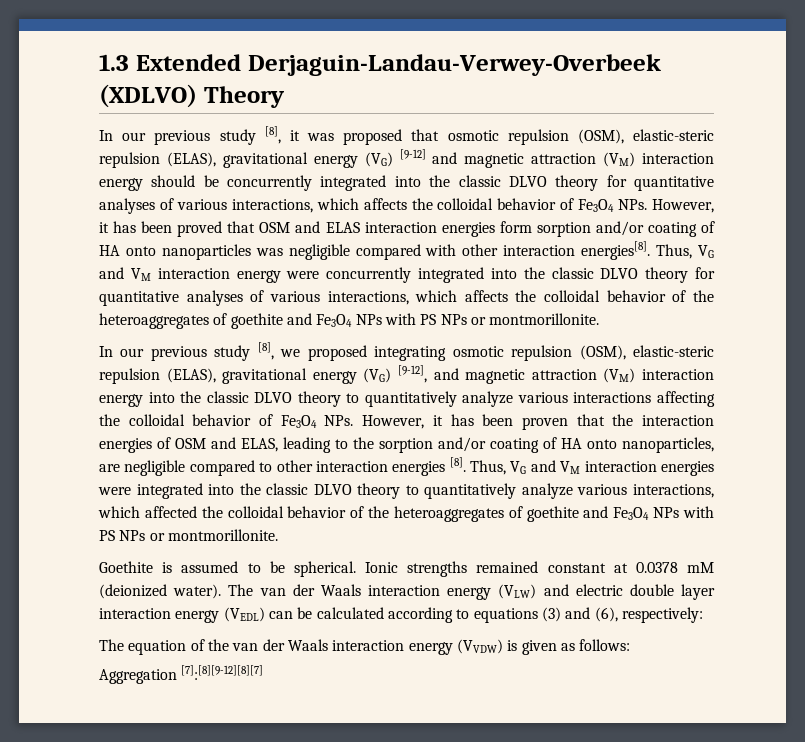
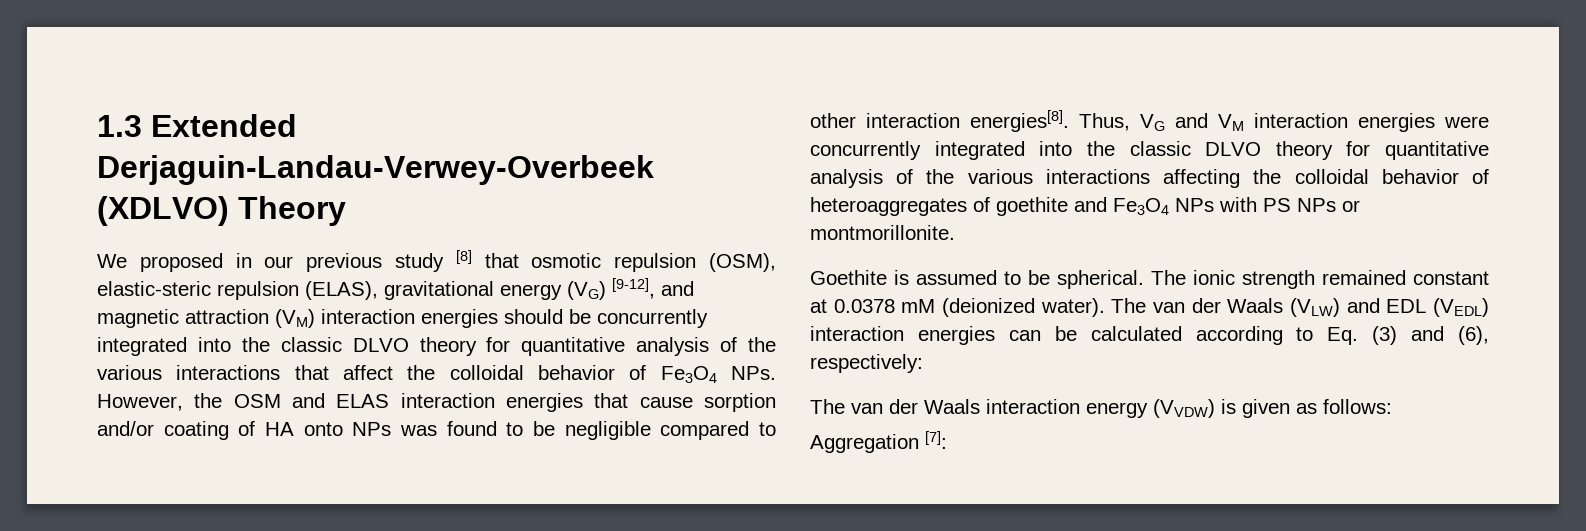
- In our previous study [8], it was proposed that osmotic repulsion (OSM), elastic-steric repulsion (ELAS), gravitational energy (VG) [9-12] and magnetic attraction (VM) interaction energy should be concurrently integrated into the classic DLVO theory for quantitative analyses of various interactions, which affects the colloidal behavior of Fe3O4 NPs. However, it has been proved that OSM and ELAS interaction energies form sorption and/or coating of HA onto nanoparticles was negligible compared with other interaction energies[8]. Thus, VG and VM interaction energy were concurrently integrated into the classic DLVO theory for quantitative analyses of various interactions, which affects the colloidal behavior of the heteroaggregates of goethite and Fe3O4 NPs with PS NPs or montmorillonite.
- In our previous study [8], we proposed integrating osmotic repulsion (OSM), elastic-steric repulsion (ELAS), gravitational energy (VG) [9-12], and magnetic attraction (VM) interaction energy into the classic DLVO theory to quantitatively analyze various interactions affecting the colloidal behavior of Fe3O4 NPs. However, it has been proven that the interaction energies of OSM and ELAS, leading to the sorption and/or coating of HA onto nanoparticles, are negligible compared to other interaction energies [8]. Thus, VG and VM interaction energies were integrated into the classic DLVO theory to quantitatively analyze various interactions, which affected the colloidal behavior of the heteroaggregates of goethite and Fe3O4 NPs with PS NPs or montmorillonite.
+ We proposed in our previous study [8] that osmotic repulsion (OSM), elastic-steric repulsion (ELAS), gravitational energy (VG) [9-12], and magnetic attraction (VM) interaction energies should be concurrently integrated into the classic DLVO theory for quantitative analysis of the various interactions that affect the colloidal behavior of Fe3O4 NPs. However, the OSM and ELAS interaction energies that cause sorption and/or coating of HA onto NPs was found to be negligible compared to other interaction energies[8]. Thus, VG and VM interaction energies were concurrently integrated into the classic DLVO theory for quantitative analysis of the various interactions affecting the colloidal behavior of heteroaggregates of goethite and Fe3O4 NPs with PS NPs or montmorillonite.
- Ionic strengths remained constant at 0.0378 mM (deionized water).
+ The ionic strength remained constant at 0.0378 mM (deionized water).
- The van der Waals interaction energy (VLW) and electric double layer interaction energy (VEDL) can be calculated according to equations (3) and (6), respectively:
+ The van der Waals (VLW) and EDL (VEDL) interaction energies can be calculated according to Eq. (3) and (6), respectively:
- The equation of the van der Waals interaction energy (VVDW) is given as follows:
+ The van der Waals interaction energy (VVDW) is given as follows:
- Aggregation [7]:[8][9-12][8][7]
+ Aggregation [7]:

